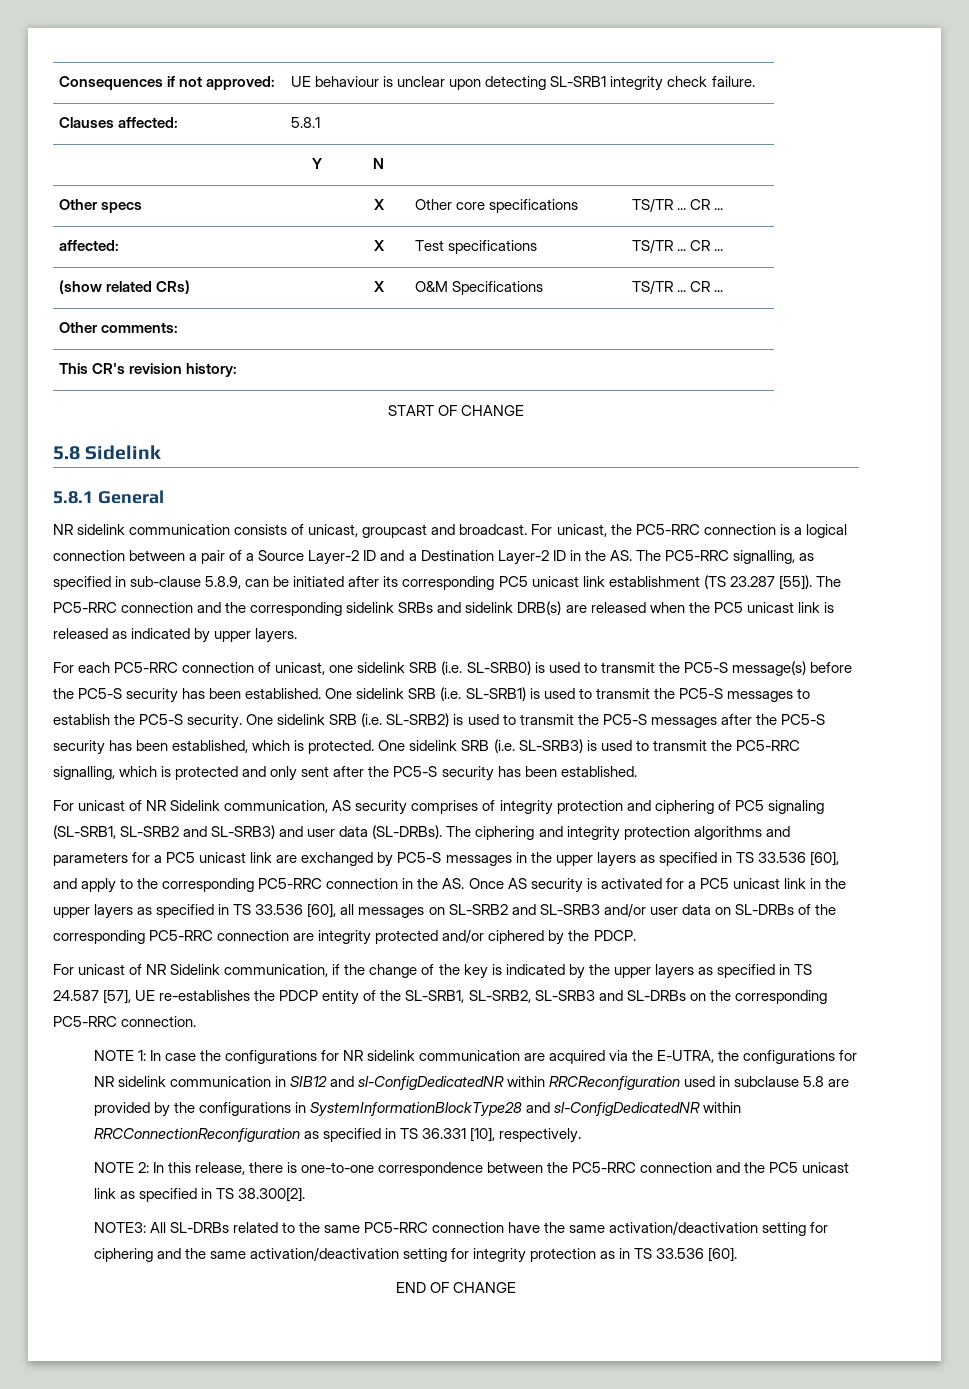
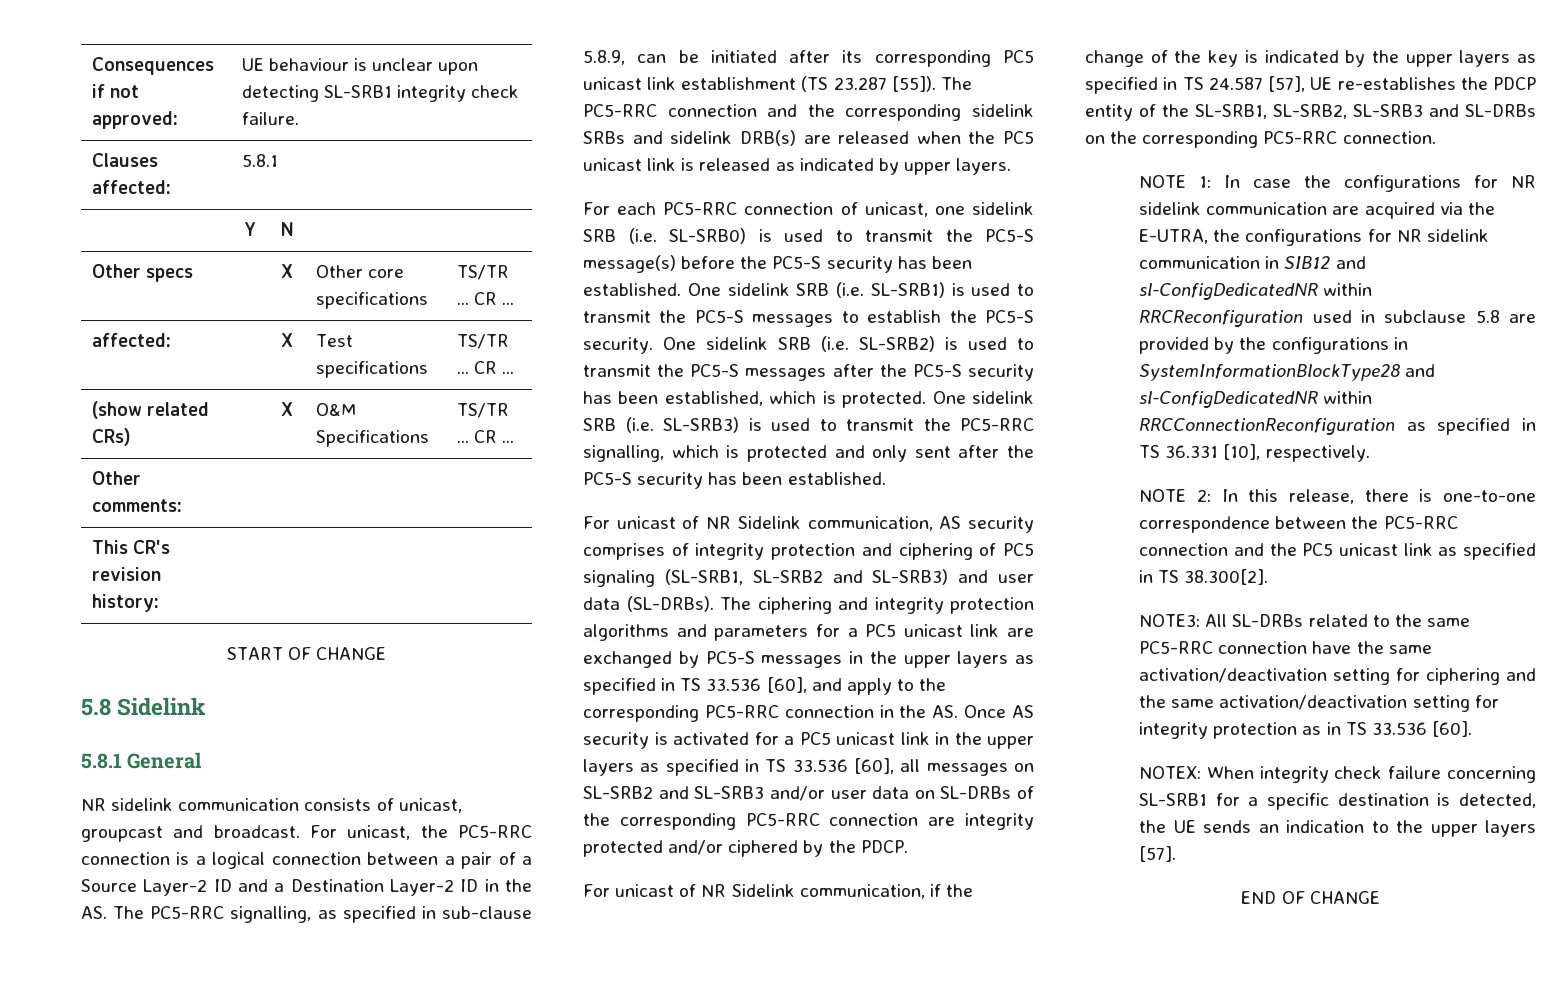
+ NOTEX: When integrity check failure concerning SL-SRB1 for a specific destination is detected, the UE sends an indication to the upper layers [57].

